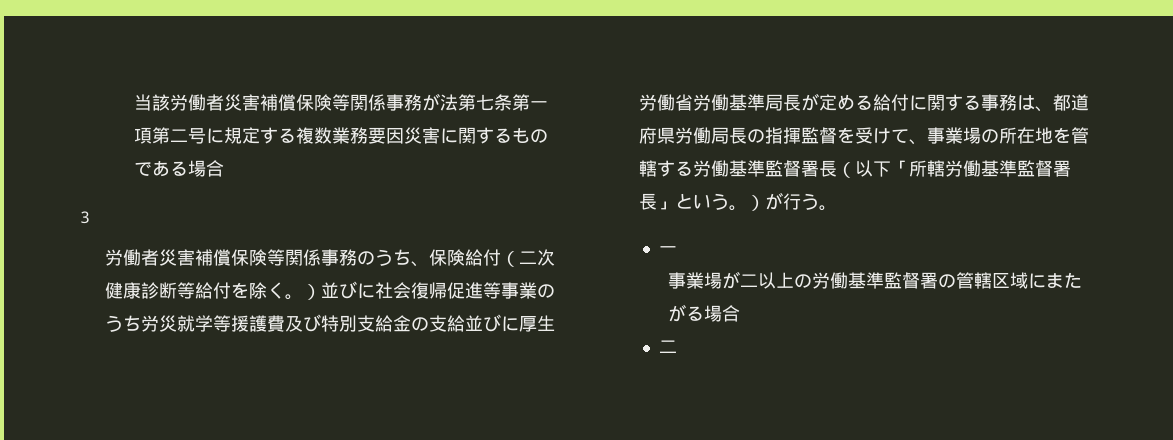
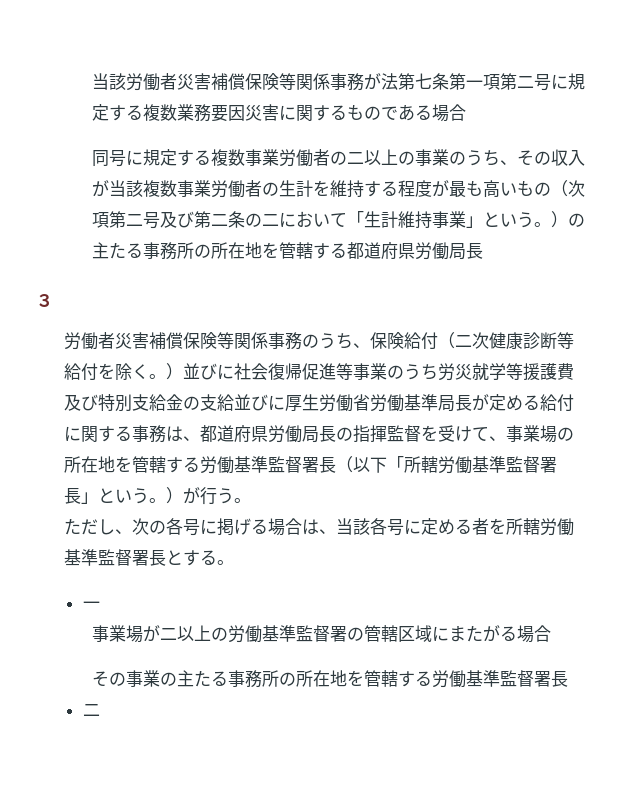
+ 同号に規定する複数事業労働者の二以上の事業のうち、その収入が当該複数事業労働者の生計を維持する程度が最も高いもの（次項第二号及び第二条の二において「生計維持事業」という。）の主たる事務所の所在地を管轄する都道府県労働局長
+ ただし、次の各号に掲げる場合は、当該各号に定める者を所轄労働基準監督署長とする。
+ その事業の主たる事務所の所在地を管轄する労働基準監督署長

